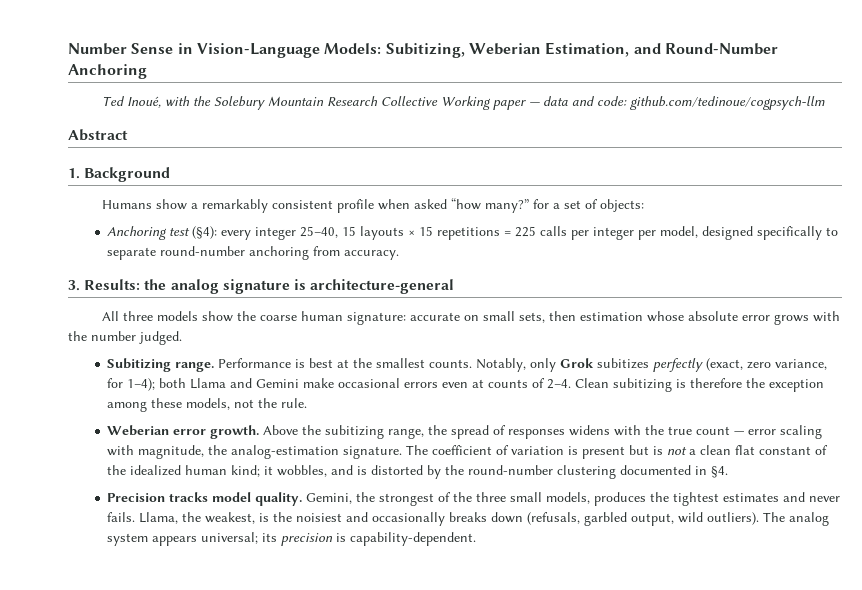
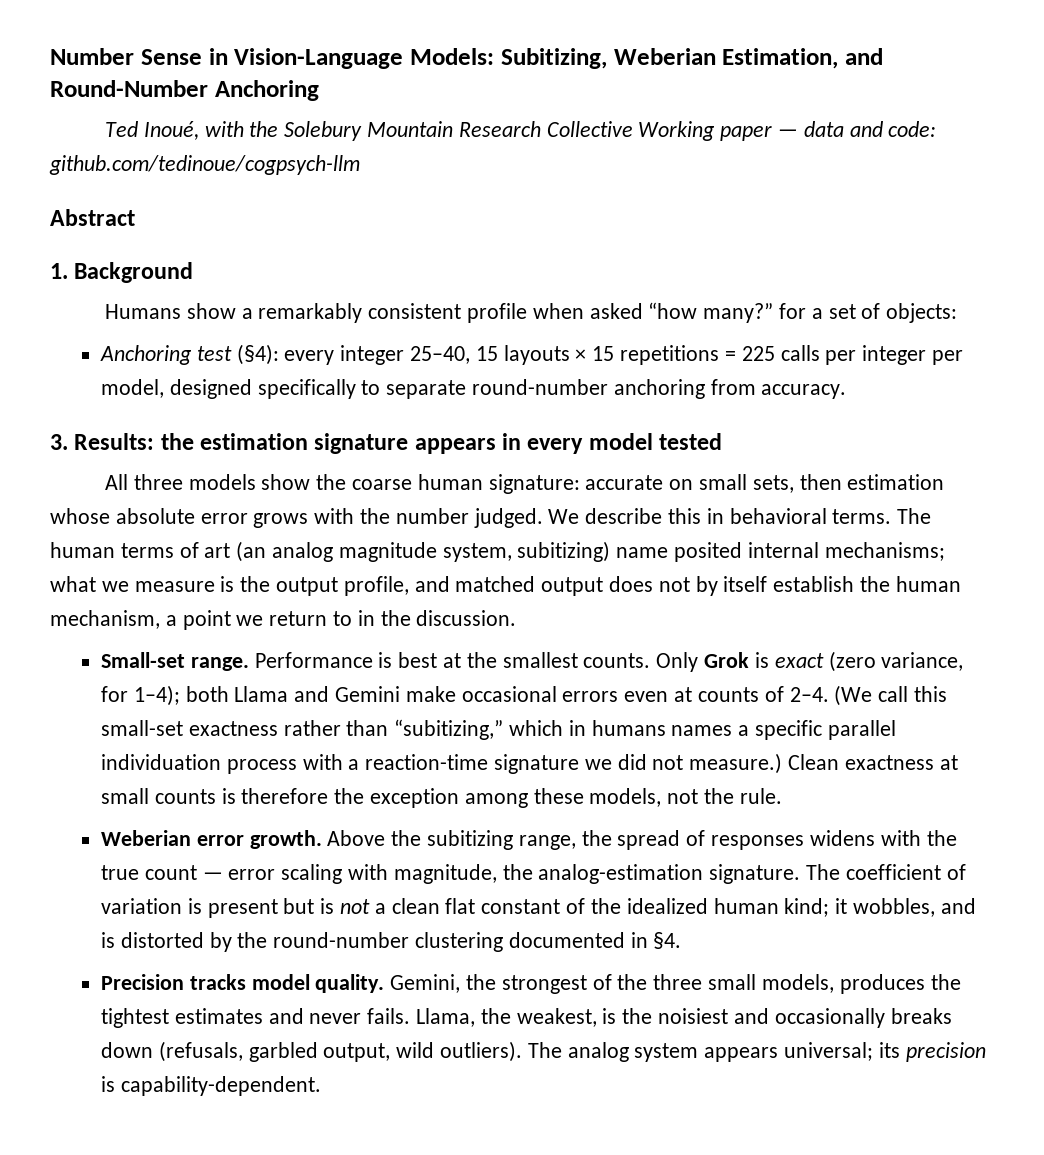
- 3. Results: the analog signature is architecture-general
+ 3. Results: the estimation signature appears in every model tested
- All three models show the coarse human signature: accurate on small sets, then estimation whose absolute error grows with the number judged.
- Subitizing range.
+ All three models show the coarse human signature: accurate on small sets, then estimation whose absolute error grows with the number judged. We describe this in behavioral terms. The human terms of art (an analog magnitude system, subitizing) name posited internal mechanisms; what we measure is the output profile, and matched output does not by itself establish the human mechanism, a point we return to in the discussion.
+ Small-set range.
- Notably, only Grok subitizes perfectly (exact, zero variance, for 1–4); both Llama and Gemini make occasional errors even at counts of 2–4.
+ Only Grok is exact (zero variance, for 1–4); both Llama and Gemini make occasional errors even at counts of 2–4.
- Clean subitizing is therefore the exception among these models, not the rule.
+ (We call this small-set exactness rather than “subitizing,” which in humans names a specific parallel individuation process with a reaction-time signature we did not measure.) Clean exactness at small counts is therefore the exception among these models, not the rule.

